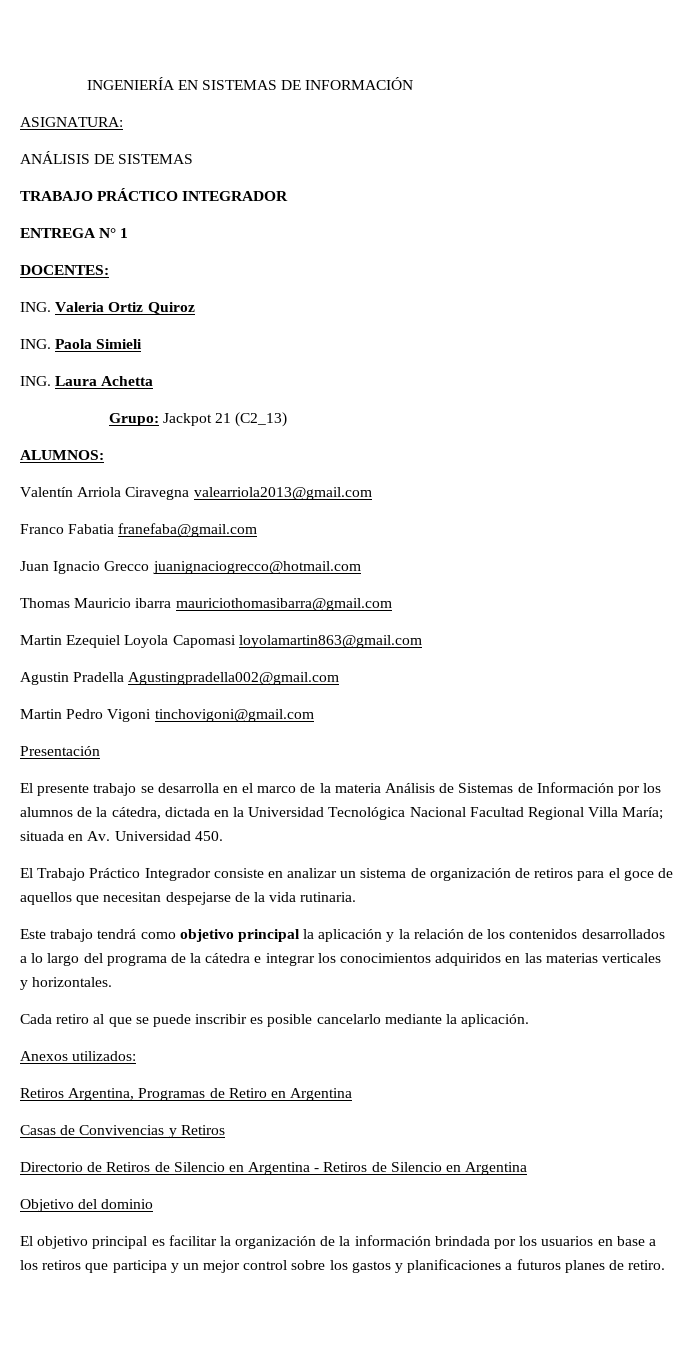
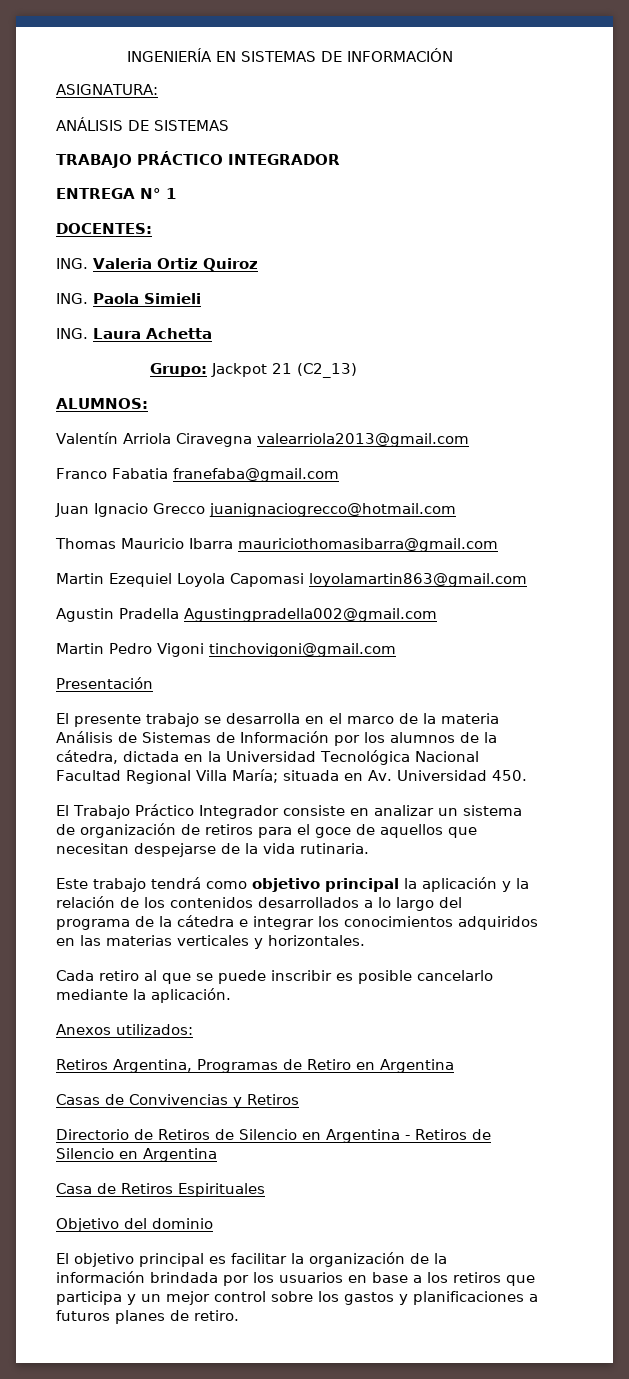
- Thomas Mauricio ibarra mauriciothomasibarra@gmail.com
+ Thomas Mauricio Ibarra mauriciothomasibarra@gmail.com
+ Casa de Retiros Espirituales

